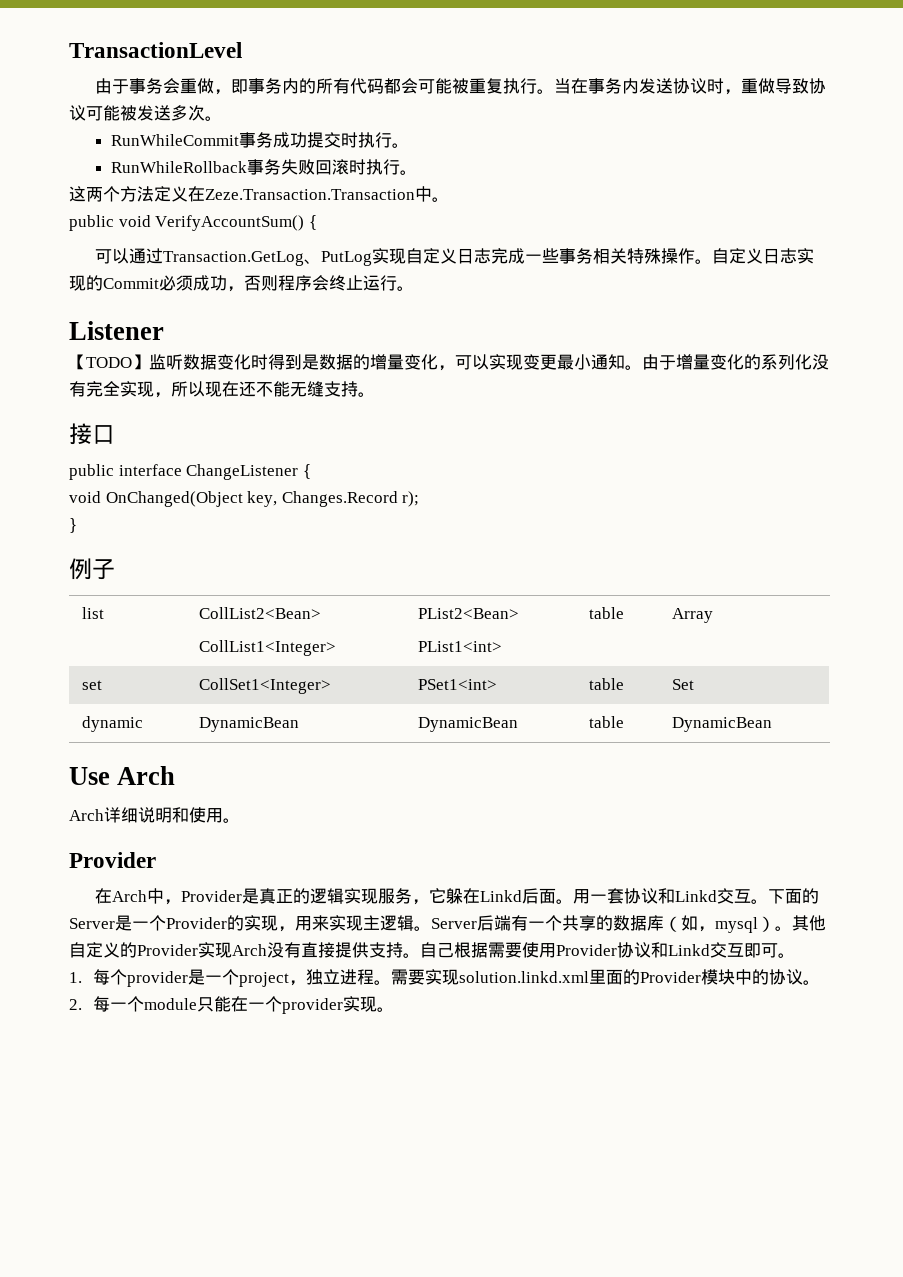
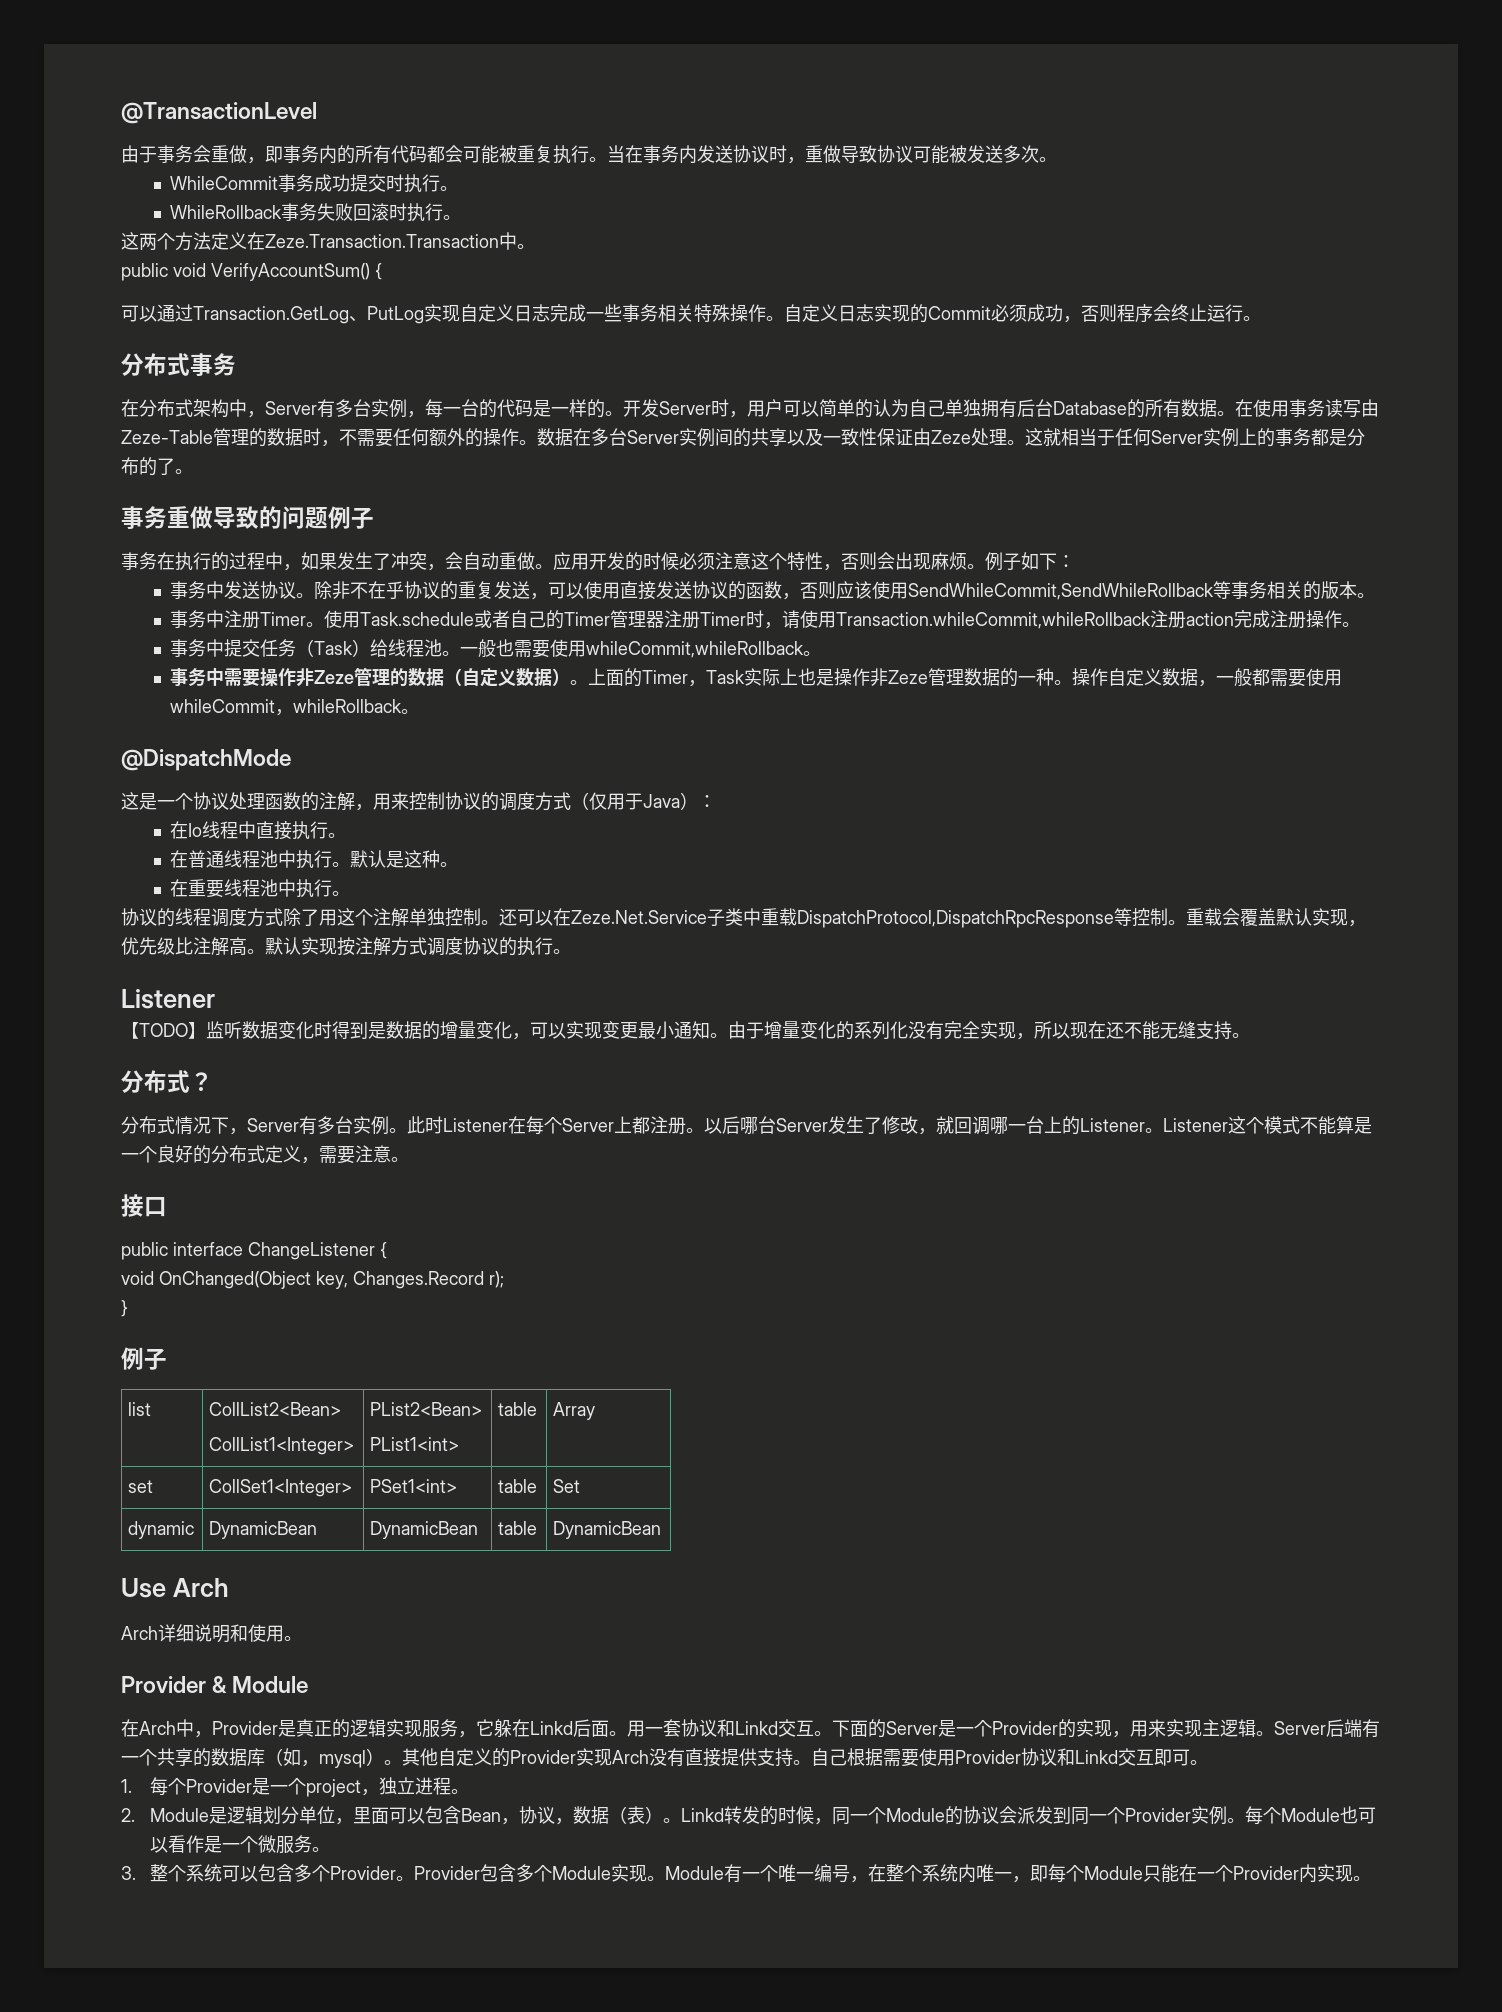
- TransactionLevel
+ @TransactionLevel
- RunWhileCommit事务成功提交时执行。
+ WhileCommit事务成功提交时执行。
- RunWhileRollback事务失败回滚时执行。
+ WhileRollback事务失败回滚时执行。
+ 分布式事务
+ 在分布式架构中，Server有多台实例，每一台的代码是一样的。开发Server时，用户可以简单的认为自己单独拥有后台Database的所有数据。在使用事务读写由Zeze-Table管理的数据时，不需要任何额外的操作。数据在多台Server实例间的共享以及一致性保证由Zeze处理。这就相当于任何Server实例上的事务都是分布的了。
+ 事务重做导致的问题例子
+ 事务在执行的过程中，如果发生了冲突，会自动重做。应用开发的时候必须注意这个特性，否则会出现麻烦。例子如下：
+ 事务中发送协议。除非不在乎协议的重复发送，可以使用直接发送协议的函数，否则应该使用SendWhileCommit,SendWhileRollback等事务相关的版本。
+ 事务中注册Timer。使用Task.schedule或者自己的Timer管理器注册Timer时，请使用Transaction.whileCommit,whileRollback注册action完成注册操作。
+ 事务中提交任务（Task）给线程池。一般也需要使用whileCommit,whileRollback。
+ 事务中需要操作非Zeze管理的数据（自定义数据）。上面的Timer，Task实际上也是操作非Zeze管理数据的一种。操作自定义数据，一般都需要使用whileCommit，whileRollback。
+ @DispatchMode
+ 这是一个协议处理函数的注解，用来控制协议的调度方式（仅用于Java）：
+ 在Io线程中直接执行。
+ 在普通线程池中执行。默认是这种。
+ 在重要线程池中执行。
+ 协议的线程调度方式除了用这个注解单独控制。还可以在Zeze.Net.Service子类中重载DispatchProtocol,DispatchRpcResponse等控制。重载会覆盖默认实现，优先级比注解高。默认实现按注解方式调度协议的执行。
+ 分布式？
+ 分布式情况下，Server有多台实例。此时Listener在每个Server上都注册。以后哪台Server发生了修改，就回调哪一台上的Listener。Listener这个模式不能算是一个良好的分布式定义，需要注意。
  Arch详细说明和使用。
- Provider
+ Provider & Module
- 1.每个provider是一个project，独立进程。需要实现solution.linkd.xml里面的Provider模块中的协议。
- 2.每一个module只能在一个provider实现。
+ 1.每个Provider是一个project，独立进程。
+ 2. Module是逻辑划分单位，里面可以包含Bean，协议，数据（表）。Linkd转发的时候，同一个Module的协议会派发到同一个Provider实例。每个Module也可以看作是一个微服务。
+ 3.整个系统可以包含多个Provider。Provider包含多个Module实现。Module有一个唯一编号，在整个系统内唯一，即每个Module只能在一个Provider内实现。

